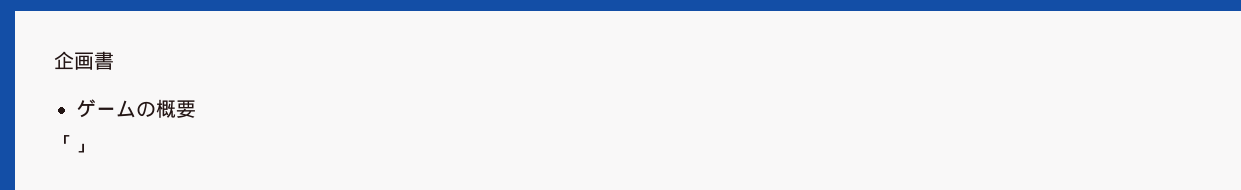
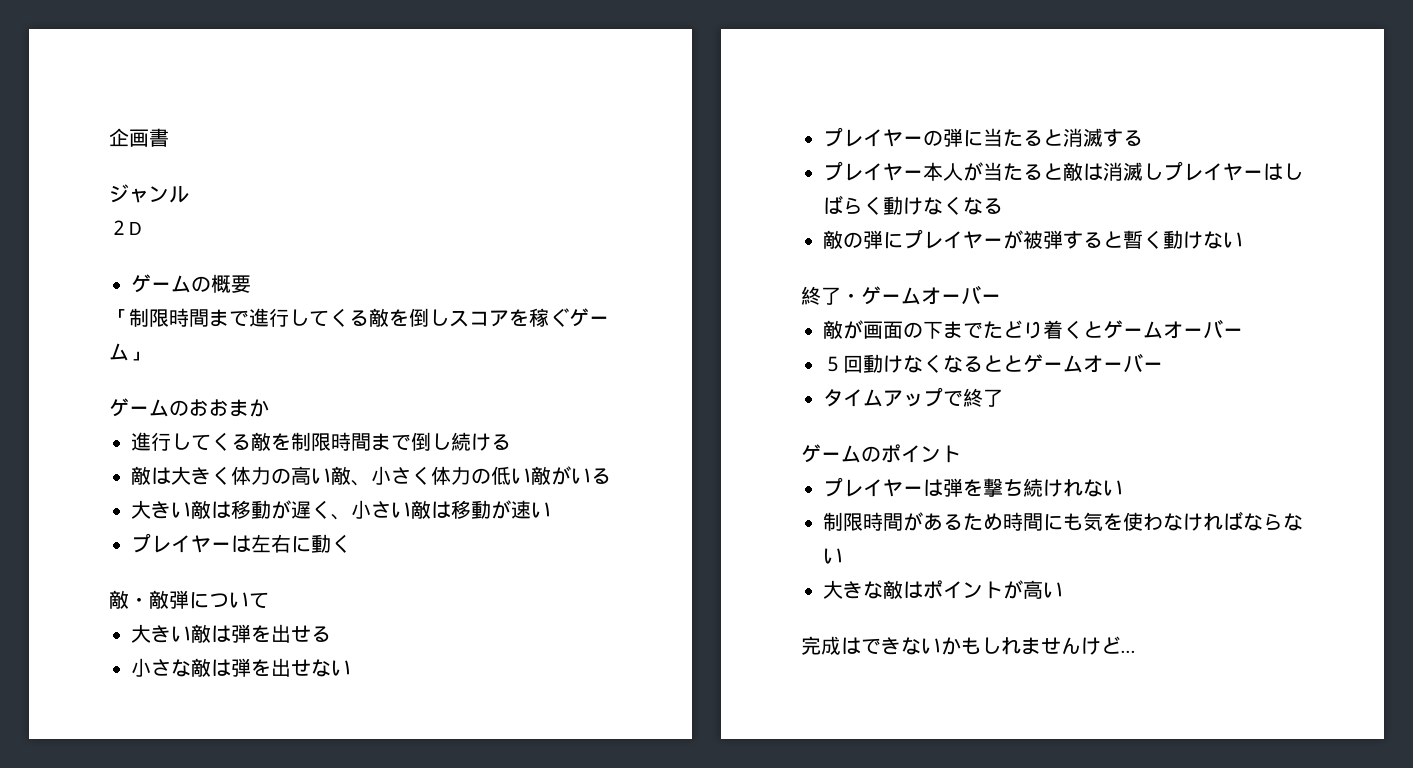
+ ジャンル
+ ２D
- 「」
+ 「制限時間まで進行してくる敵を倒しスコアを稼ぐゲーム」
+ ゲームのおおまか
+ 進行してくる敵を制限時間まで倒し続ける
+ 敵は大きく体力の高い敵、小さく体力の低い敵がいる
+ 大きい敵は移動が遅く、小さい敵は移動が速い
+ プレイヤーは左右に動く
+ 敵・敵弾について
+ 大きい敵は弾を出せる
+ 小さな敵は弾を出せない
+ プレイヤーの弾に当たると消滅する
+ プレイヤー本人が当たると敵は消滅しプレイヤーはしばらく動けなくなる
+ 敵の弾にプレイヤーが被弾すると暫く動けない
+ 終了・ゲームオーバー
+ 敵が画面の下までたどり着くとゲームオーバー
+ ５回動けなくなるととゲームオーバー
+ タイムアップで終了
+ ゲームのポイント
+ プレイヤーは弾を撃ち続けれない
+ 制限時間があるため時間にも気を使わなければならない
+ 大きな敵はポイントが高い
+ 完成はできないかもしれませんけど…

